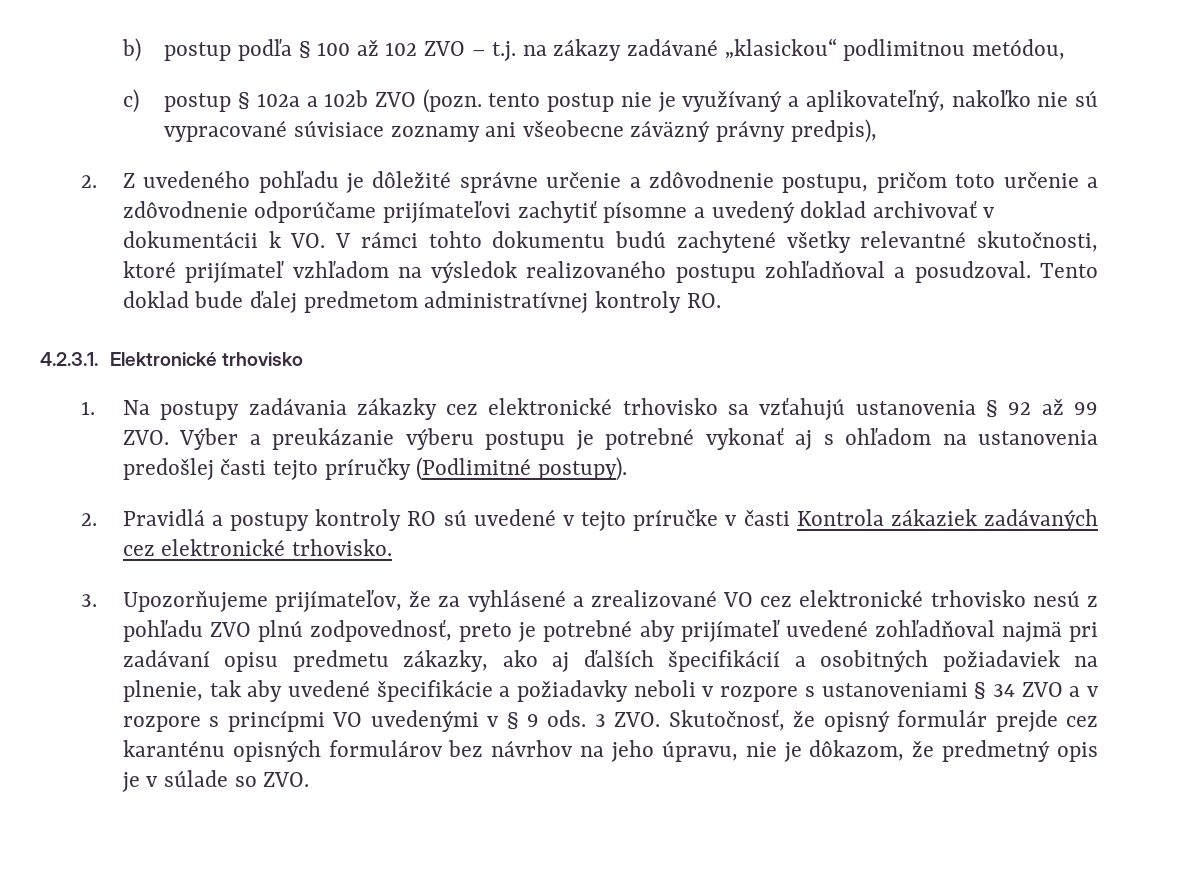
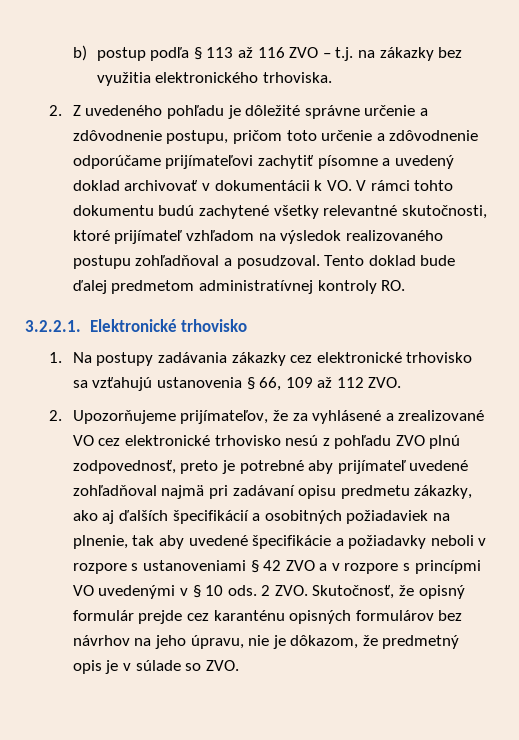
- b) postup podľa § 100 až 102 ZVO – t.j. na zákazy zadávané „klasickou“ podlimitnou metódou,
- c) postup § 102a a 102b ZVO (pozn. tento postup nie je využívaný a aplikovateľný, nakoľko nie sú vypracované súvisiace zoznamy ani všeobecne záväzný právny predpis),
+ b) postup podľa § 113 až 116 ZVO – t.j. na zákazky bez využitia elektronického trhoviska.
- 4.2.3.1. Elektronické trhovisko
+ 3.2.2.1. Elektronické trhovisko
- 1. Na postupy zadávania zákazky cez elektronické trhovisko sa vzťahujú ustanovenia § 92 až 99 ZVO. Výber a preukázanie výberu postupu je potrebné vykonať aj s ohľadom na ustanovenia predošlej časti tejto príručky (Podlimitné postupy).
- 2. Pravidlá a postupy kontroly RO sú uvedené v tejto príručke v časti Kontrola zákaziek zadávaných cez elektronické trhovisko.
- 3. Upozorňujeme prijímateľov, že za vyhlásené a zrealizované VO cez elektronické trhovisko nesú z pohľadu ZVO plnú zodpovednosť, preto je potrebné aby prijímateľ uvedené zohľadňoval najmä pri zadávaní opisu predmetu zákazky, ako aj ďalších špecifikácií a osobitných požiadaviek na plnenie, tak aby uvedené špecifikácie a požiadavky neboli v rozpore s ustanoveniami § 34 ZVO a v rozpore s princípmi VO uvedenými v § 9 ods. 3 ZVO. Skutočnosť, že opisný formulár prejde cez karanténu opisných formulárov bez návrhov na jeho úpravu, nie je dôkazom, že predmetný opis je v súlade so ZVO.
+ 1. Na postupy zadávania zákazky cez elektronické trhovisko sa vzťahujú ustanovenia § 66, 109 až 112 ZVO.
+ 2. Upozorňujeme prijímateľov, že za vyhlásené a zrealizované VO cez elektronické trhovisko nesú z pohľadu ZVO plnú zodpovednosť, preto je potrebné aby prijímateľ uvedené zohľadňoval najmä pri zadávaní opisu predmetu zákazky, ako aj ďalších špecifikácií a osobitných požiadaviek na plnenie, tak aby uvedené špecifikácie a požiadavky neboli v rozpore s ustanoveniami § 42 ZVO a v rozpore s princípmi VO uvedenými v § 10 ods. 2 ZVO. Skutočnosť, že opisný formulár prejde cez karanténu opisných formulárov bez návrhov na jeho úpravu, nie je dôkazom, že predmetný opis je v súlade so ZVO.

